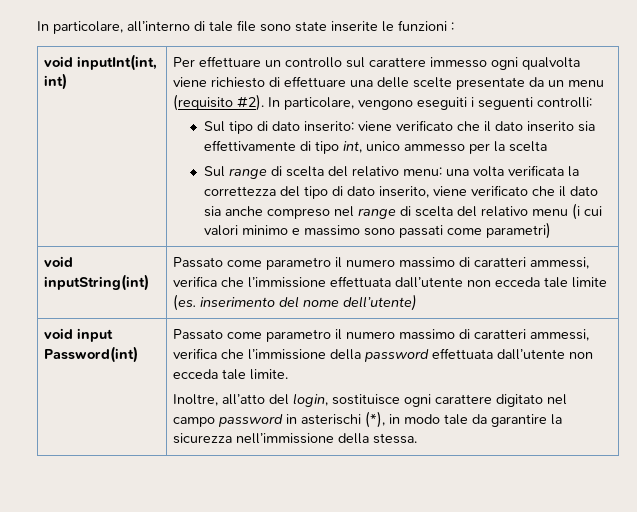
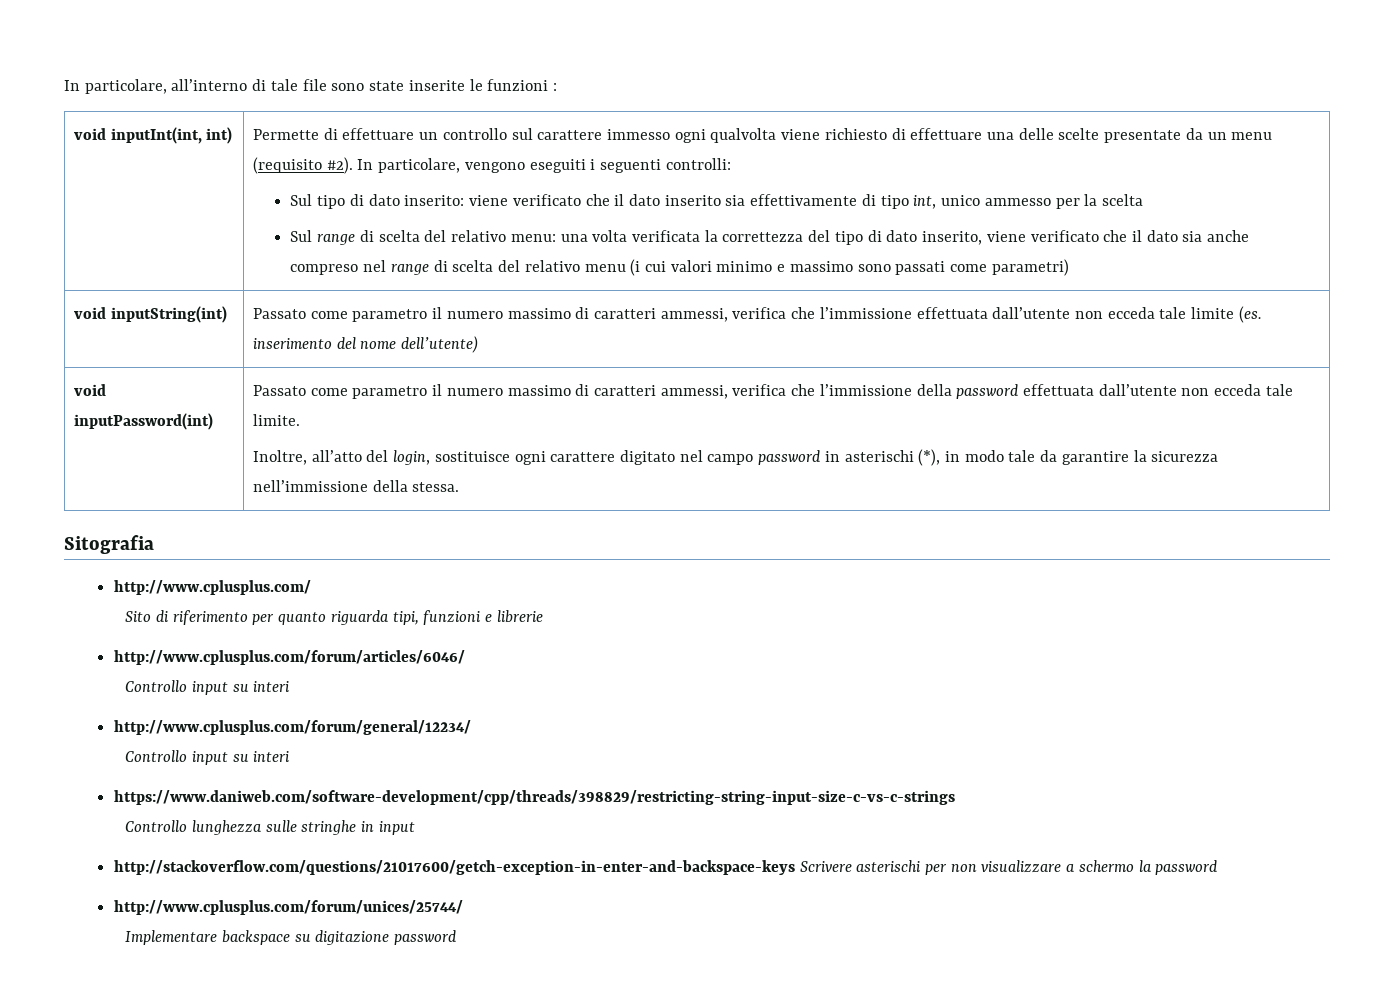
- Per effettuare un controllo sul carattere immesso ogni qualvolta viene richiesto di effettuare una delle scelte presentate da un menu (requisito #2).
+ Permette di effettuare un controllo sul carattere immesso ogni qualvolta viene richiesto di effettuare una delle scelte presentate da un menu (requisito #2).
- void input Password(int)
+ void inputPassword(int)
+ Sitografia
+ http://www.cplusplus.com/
+ Sito di riferimento per quanto riguarda tipi, funzioni e librerie
+ http://www.cplusplus.com/forum/articles/6046/
+ Controllo input su interi
+ http://www.cplusplus.com/forum/general/12234/
+ Controllo input su interi
+ https://www.daniweb.com/software-development/cpp/threads/398829/restricting-string-input-size-c-vs-c-strings
+ Controllo lunghezza sulle stringhe in input
+ http://stackoverflow.com/questions/21017600/getch-exception-in-enter-and-backspace-keys Scrivere asterischi per non visualizzare a schermo la password
+ http://www.cplusplus.com/forum/unices/25744/
+ Implementare backspace su digitazione password

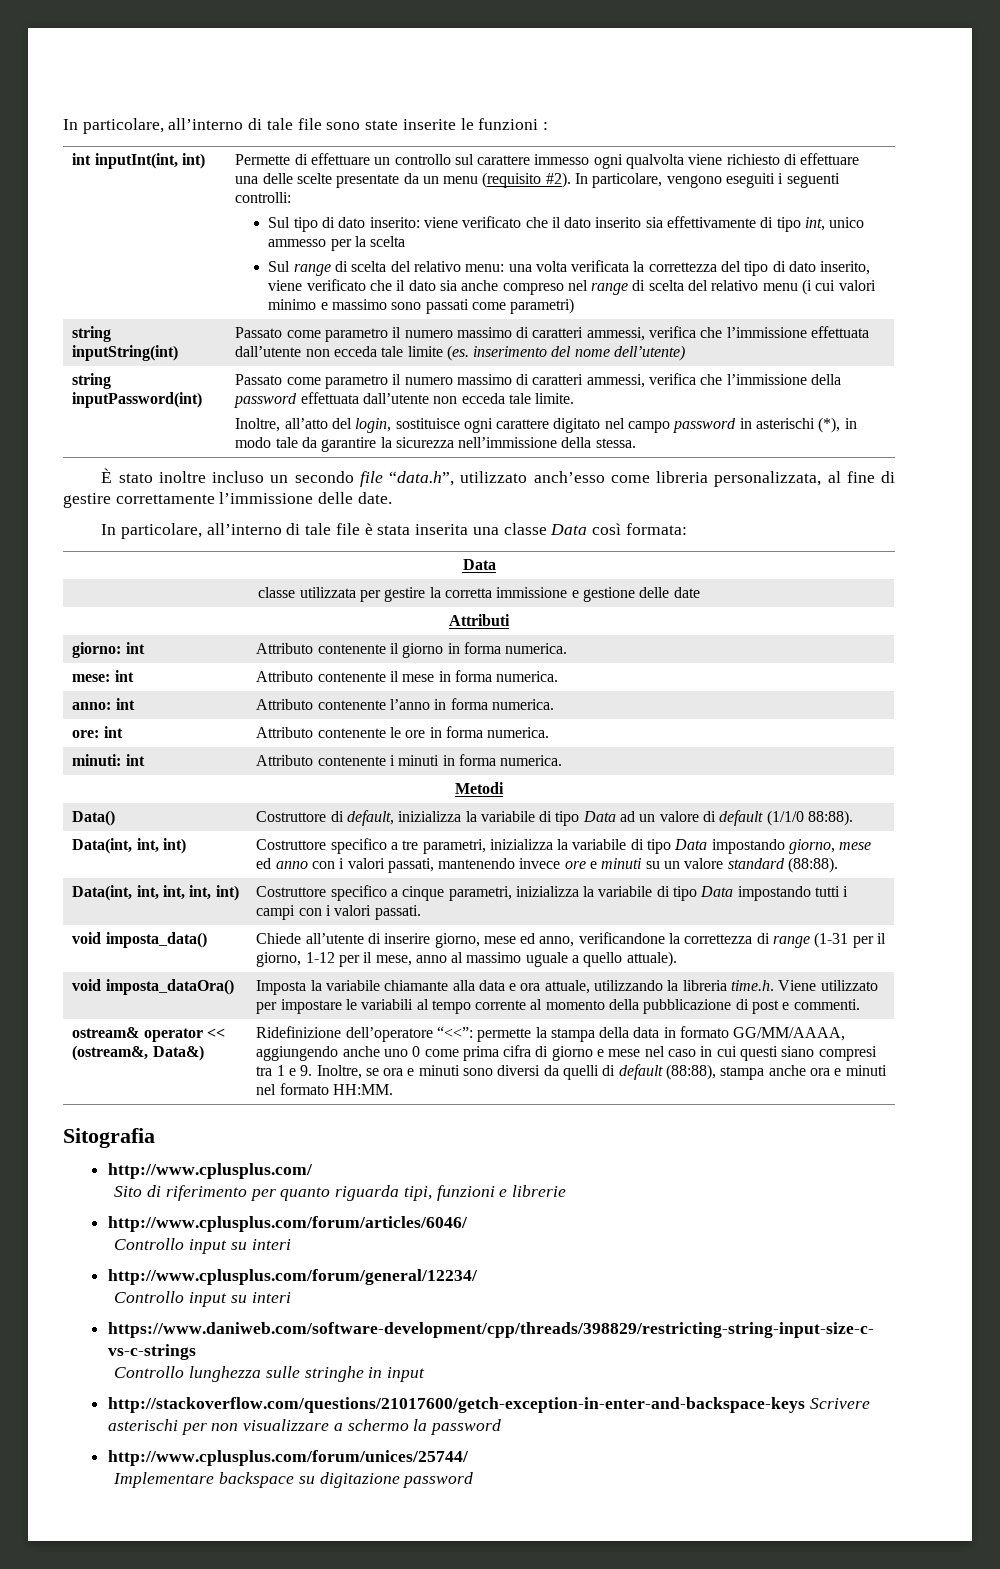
- void inputInt(int, int)
+ int inputInt(int, int)
- void inputString(int) | Passato come parametro il numero massimo di caratteri ammessi, verifica che l’immissione effettuata dall’utente non ecceda tale limite (es. inserimento del nome dell’utente)
+ string inputString(int) | Passato come parametro il numero massimo di caratteri ammessi, verifica che l’immissione effettuata dall’utente non ecceda tale limite (es. inserimento del nome dell’utente)
- void inputPassword(int)
+ string inputPassword(int)
+ È stato inoltre incluso un secondo file “data.h”, utilizzato anch’esso come libreria personalizzata, al fine di gestire correttamente l’immissione delle date.
+ In particolare, all’interno di tale file è stata inserita una classe Data così formata:
+ Data
+ classe utilizzata per gestire la corretta immissione e gestione delle date
+ Attributi
+ giorno: int | Attributo contenente il giorno in forma numerica.
+ mese: int | Attributo contenente il mese in forma numerica.
+ anno: int | Attributo contenente l’anno in forma numerica.
+ ore: int | Attributo contenente le ore in forma numerica.
+ minuti: int | Attributo contenente i minuti in forma numerica.
+ Metodi
+ Data() | Costruttore di default, inizializza la variabile di tipo Data ad un valore di default (1/1/0 88:88).
+ Data(int, int, int) | Costruttore specifico a tre parametri, inizializza la variabile di tipo Data impostando giorno, mese ed anno con i valori passati, mantenendo invece ore e minuti su un valore standard (88:88).
+ Data(int, int, int, int, int) | Costruttore specifico a cinque parametri, inizializza la variabile di tipo Data impostando tutti i campi con i valori passati.
+ void imposta_data() | Chiede all’utente di inserire giorno, mese ed anno, verificandone la correttezza di range (1-31 per il giorno, 1-12 per il mese, anno al massimo uguale a quello attuale).
+ void imposta_dataOra() | Imposta la variabile chiamante alla data e ora attuale, utilizzando la libreria time.h. Viene utilizzato per impostare le variabili al tempo corrente al momento della pubblicazione di post e commenti.
+ ostream& operator << (ostream&, Data&) | Ridefinizione dell’operatore “<<”: permette la stampa della data in formato GG/MM/AAAA, aggiungendo anche uno 0 come prima cifra di giorno e mese nel caso in cui questi siano compresi tra 1 e 9. Inoltre, se ora e minuti sono diversi da quelli di default (88:88), stampa anche ora e minuti nel formato HH:MM.

